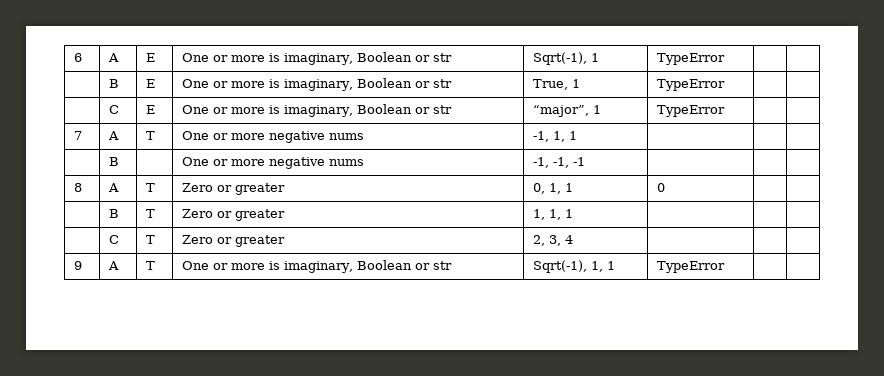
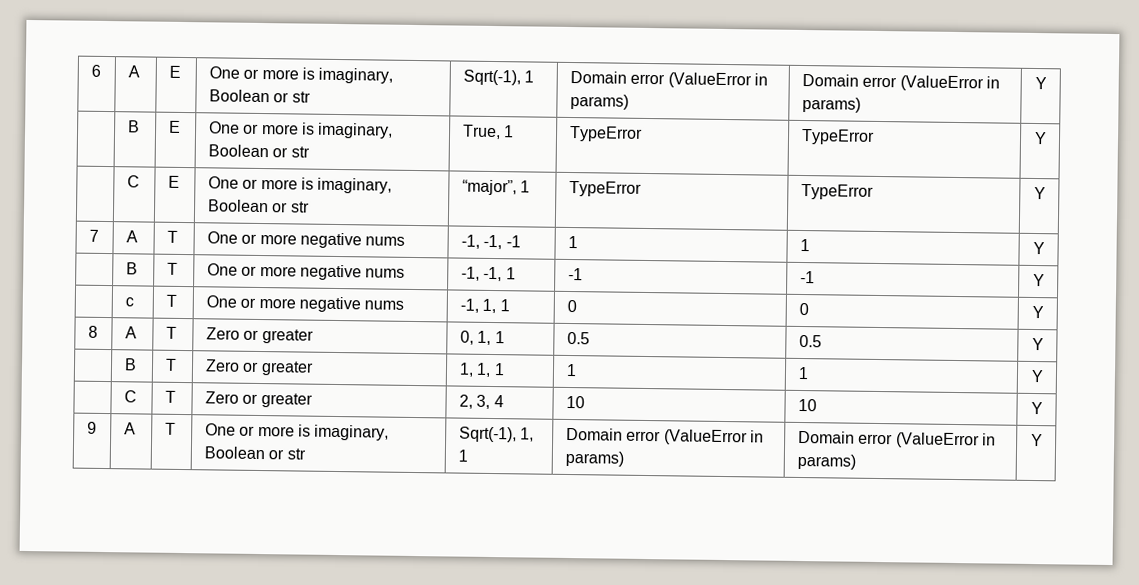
- 6 | A | E | One or more is imaginary, Boolean or str | Sqrt(-1), 1 | TypeError | |
+ 6 | A | E | One or more is imaginary, Boolean or str | Sqrt(-1), 1 | Domain error (ValueError in params) | Domain error (ValueError in params) | Y
- | B | E | One or more is imaginary, Boolean or str | True, 1 | TypeError | |
+ | B | E | One or more is imaginary, Boolean or str | True, 1 | TypeError | TypeError | Y
- | C | E | One or more is imaginary, Boolean or str | “major”, 1 | TypeError | |
+ | C | E | One or more is imaginary, Boolean or str | “major”, 1 | TypeError | TypeError | Y
- 7 | A | T | One or more negative nums | -1, 1, 1 | | |
- | B | | One or more negative nums | -1, -1, -1 | | |
+ 7 | A | T | One or more negative nums | -1, -1, -1 | 1 | 1 | Y
+ | B | T | One or more negative nums | -1, -1, 1 | -1 | -1 | Y
+ | c | T | One or more negative nums | -1, 1, 1 | 0 | 0 | Y
- 8 | A | T | Zero or greater | 0, 1, 1 | 0 | |
+ 8 | A | T | Zero or greater | 0, 1, 1 | 0.5 | 0.5 | Y
- | B | T | Zero or greater | 1, 1, 1 | | |
+ | B | T | Zero or greater | 1, 1, 1 | 1 | 1 | Y
- | C | T | Zero or greater | 2, 3, 4 | | |
+ | C | T | Zero or greater | 2, 3, 4 | 10 | 10 | Y
- 9 | A | T | One or more is imaginary, Boolean or str | Sqrt(-1), 1, 1 | TypeError | |
+ 9 | A | T | One or more is imaginary, Boolean or str | Sqrt(-1), 1, 1 | Domain error (ValueError in params) | Domain error (ValueError in params) | Y

